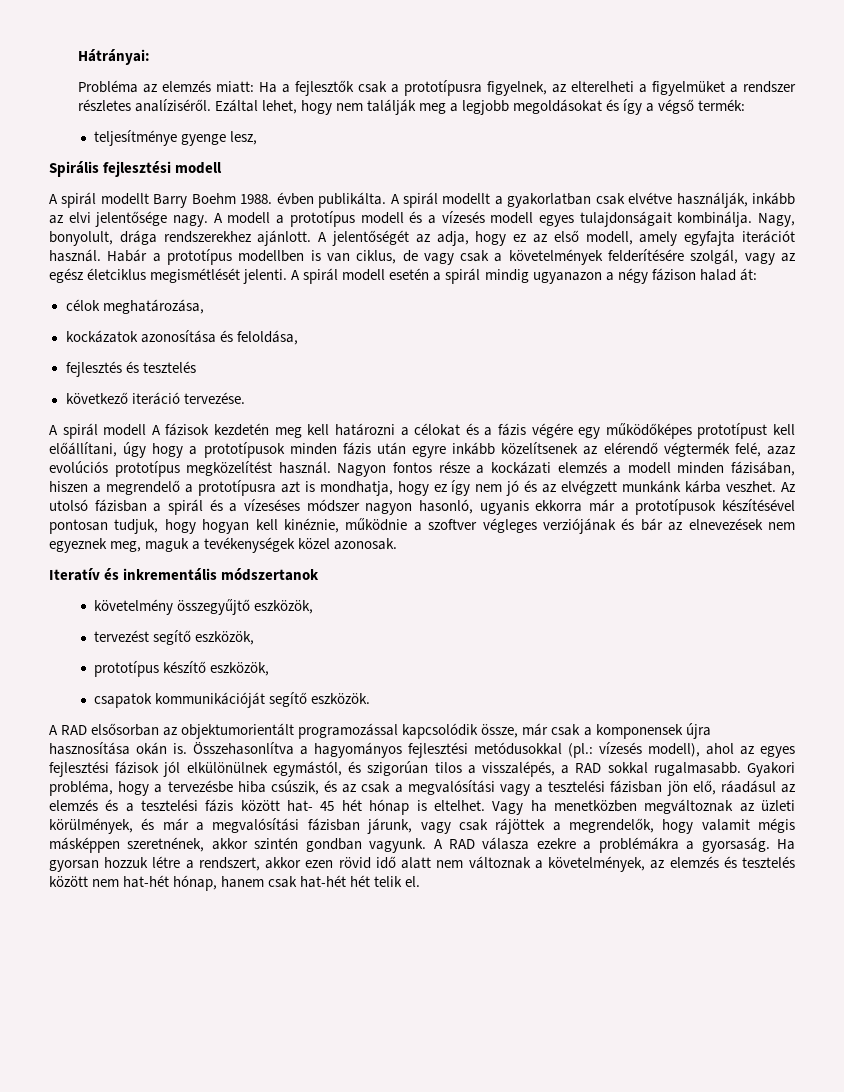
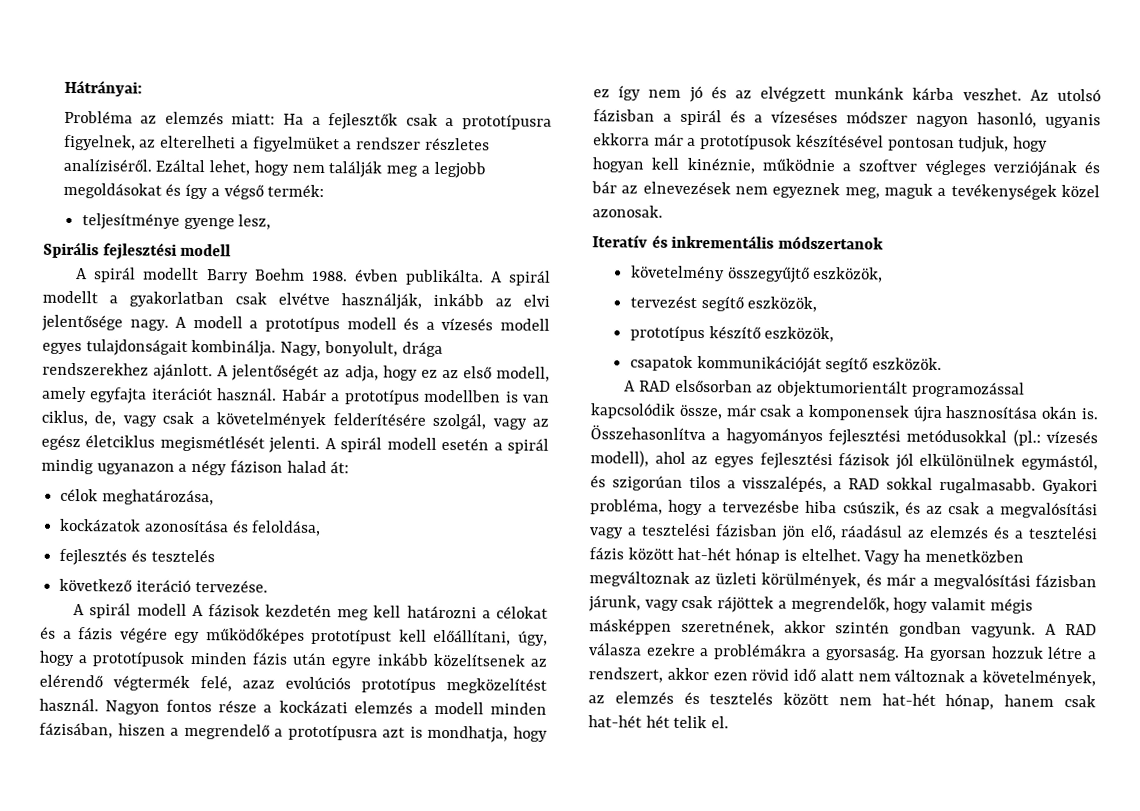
- Habár a prototípus modellben is van ciklus, de vagy csak a követelmények felderítésére szolgál, vagy az egész életciklus megismétlését jelenti.
+ Habár a prototípus modellben is van ciklus, de, vagy csak a követelmények felderítésére szolgál, vagy az egész életciklus megismétlését jelenti.
- A spirál modell A fázisok kezdetén meg kell határozni a célokat és a fázis végére egy működőképes prototípust kell előállítani, úgy hogy a prototípusok minden fázis után egyre inkább közelítsenek az elérendő végtermék felé, azaz evolúciós prototípus megközelítést használ.
+ A spirál modell A fázisok kezdetén meg kell határozni a célokat és a fázis végére egy működőképes prototípust kell előállítani, úgy, hogy a prototípusok minden fázis után egyre inkább közelítsenek az elérendő végtermék felé, azaz evolúciós prototípus megközelítést használ.
- Gyakori probléma, hogy a tervezésbe hiba csúszik, és az csak a megvalósítási vagy a tesztelési fázisban jön elő, ráadásul az elemzés és a tesztelési fázis között hat- 45 hét hónap is eltelhet.
+ Gyakori probléma, hogy a tervezésbe hiba csúszik, és az csak a megvalósítási vagy a tesztelési fázisban jön elő, ráadásul az elemzés és a tesztelési fázis között hat-hét hónap is eltelhet.

